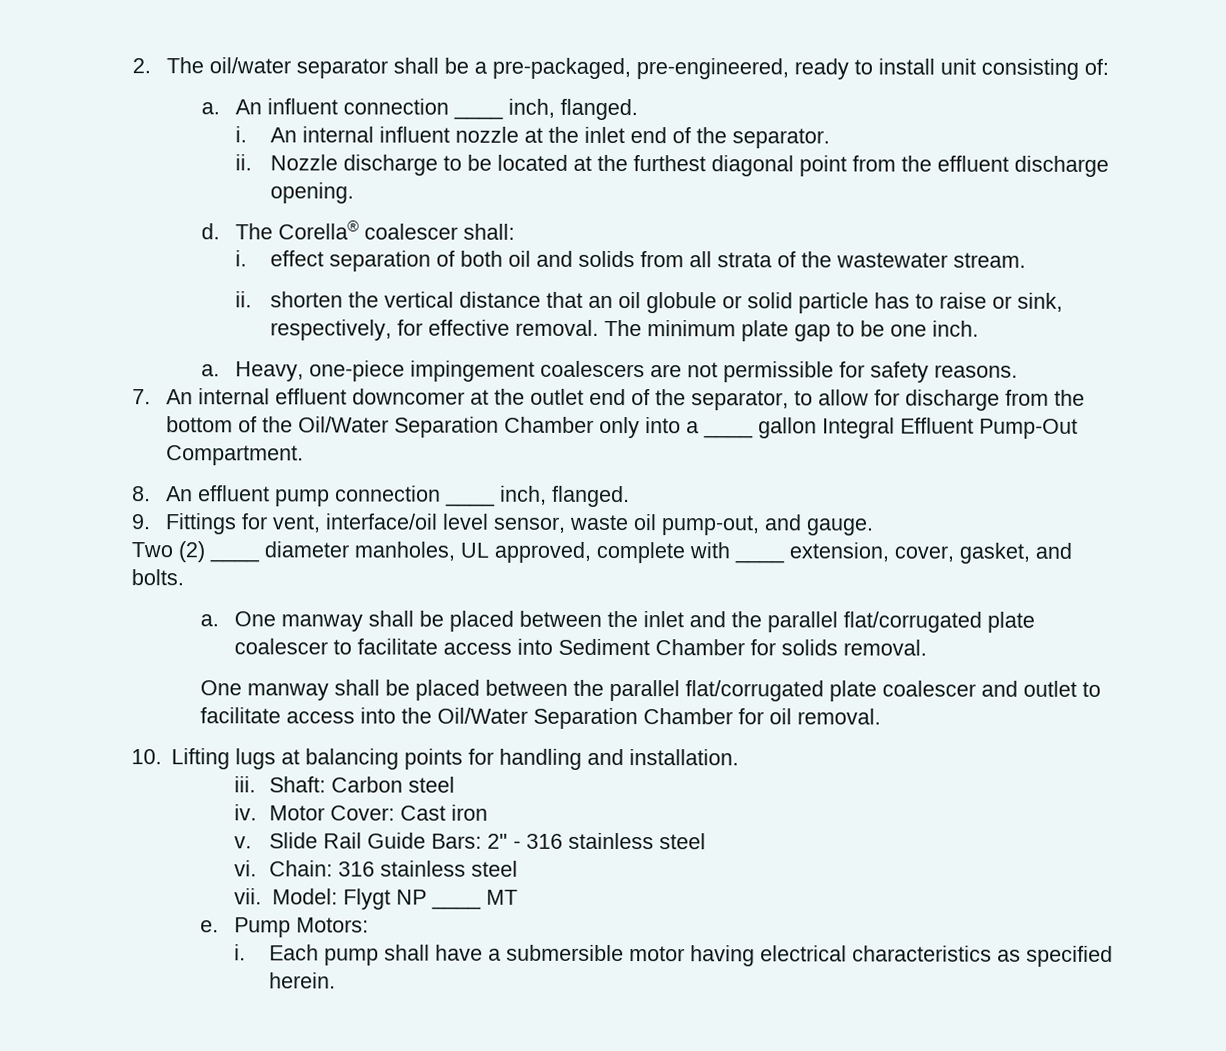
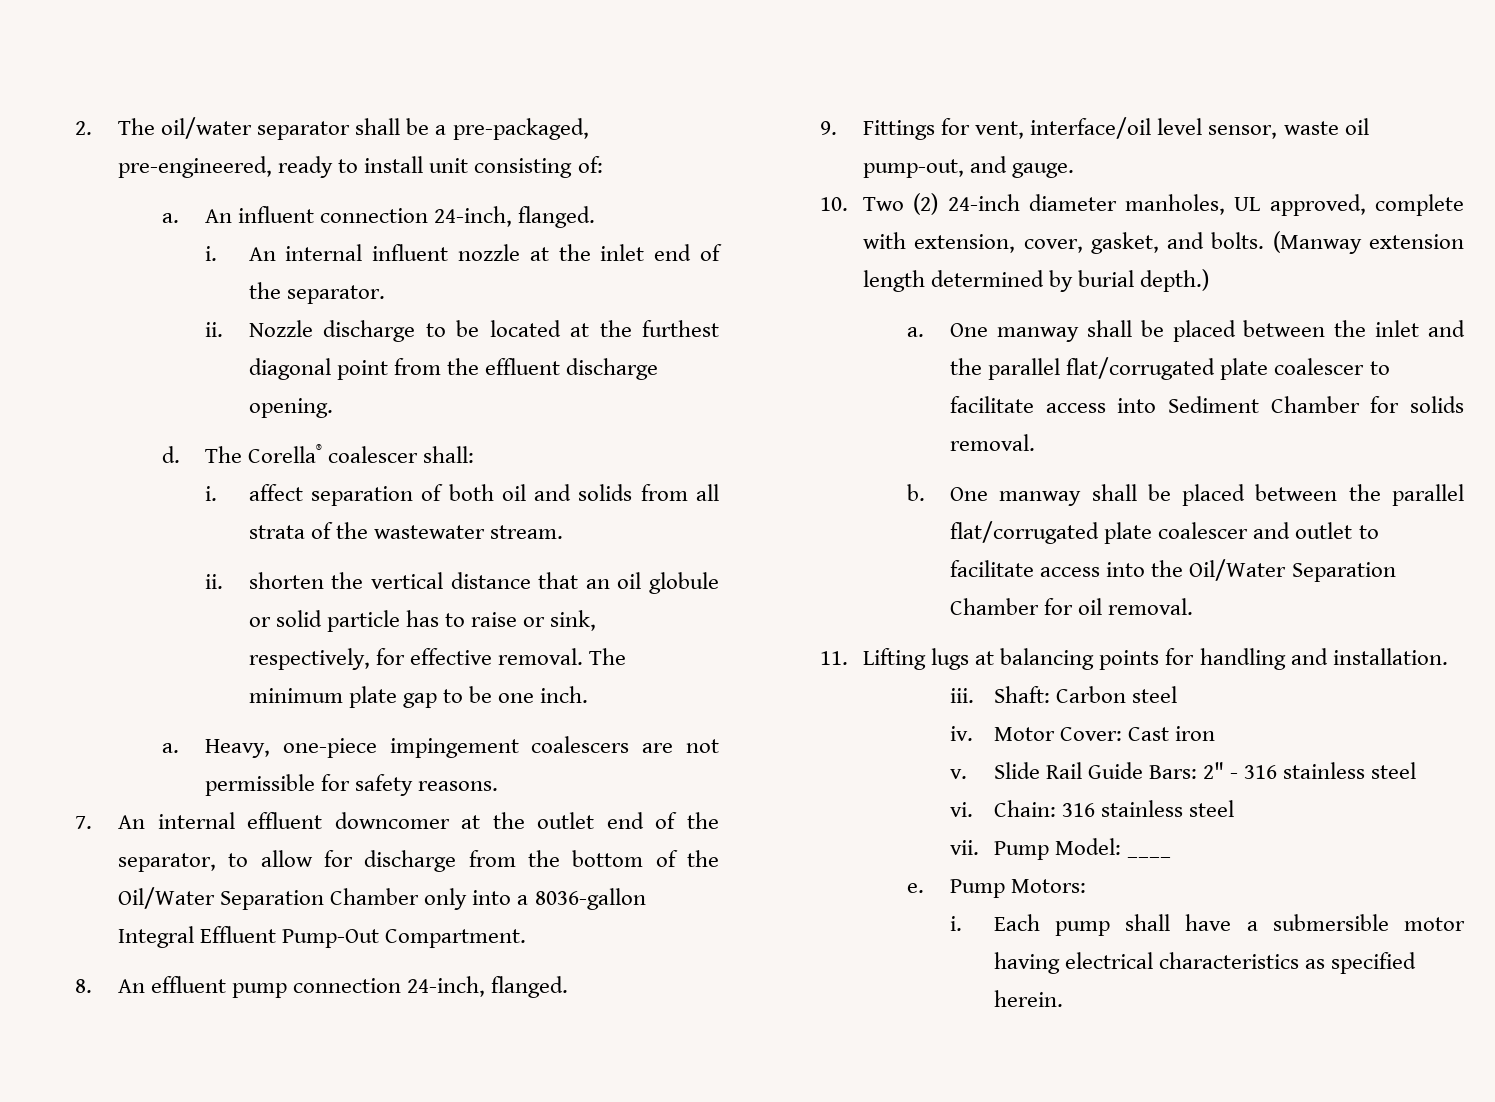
- An influent connection ____ inch, flanged.
+ An influent connection 24-inch, flanged.
- i. effect separation of both oil and solids from all strata of the wastewater stream.
+ i. affect separation of both oil and solids from all strata of the wastewater stream.
- 7. An internal effluent downcomer at the outlet end of the separator, to allow for discharge from the bottom of the Oil/Water Separation Chamber only into a ____ gallon Integral Effluent Pump-Out Compartment.
+ 7. An internal effluent downcomer at the outlet end of the separator, to allow for discharge from the bottom of the Oil/Water Separation Chamber only into a 8036-gallon Integral Effluent Pump-Out Compartment.
- 8. An effluent pump connection ____ inch, flanged.
+ 8. An effluent pump connection 24-inch, flanged.
- Two (2) ____ diameter manholes, UL approved, complete with ____ extension, cover, gasket, and bolts.
+ 10. Two (2) 24-inch diameter manholes, UL approved, complete with extension, cover, gasket, and bolts. (Manway extension length determined by burial depth.)
+ b.
- 10. Lifting lugs at balancing points for handling and installation.
+ 11. Lifting lugs at balancing points for handling and installation.
- Model: Flygt NP ____ MT
+ Pump Model: ____

